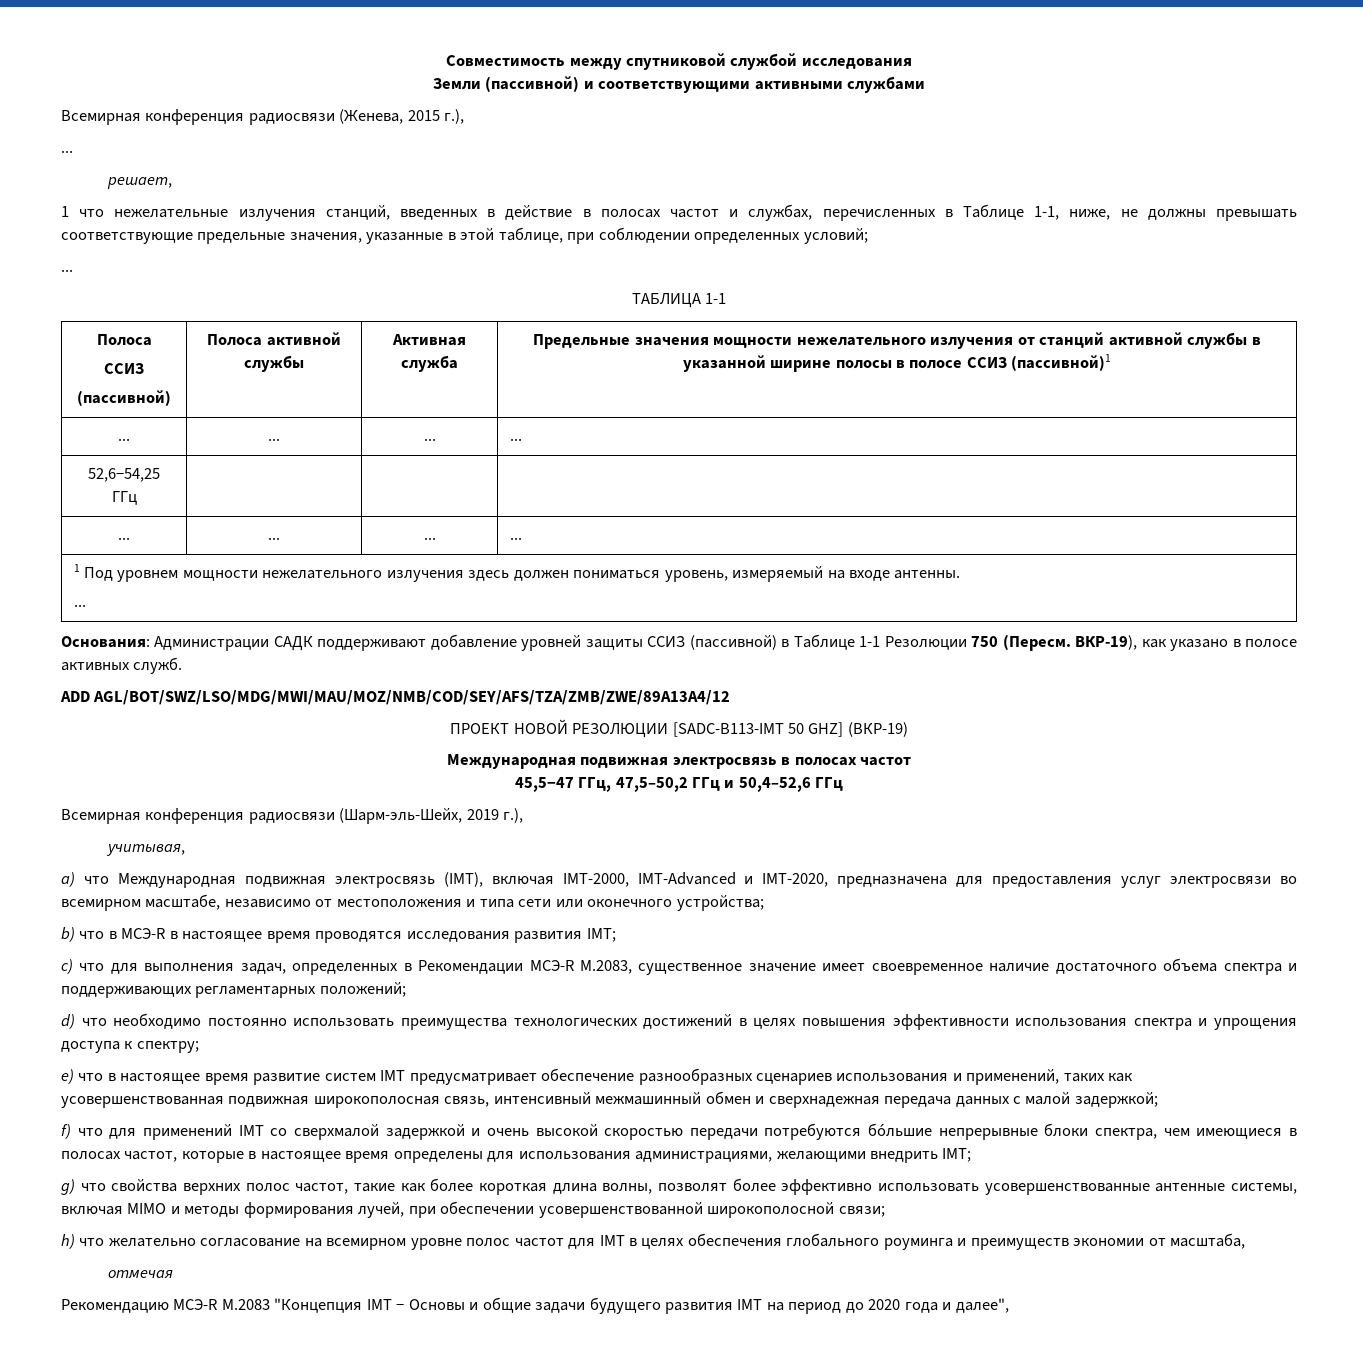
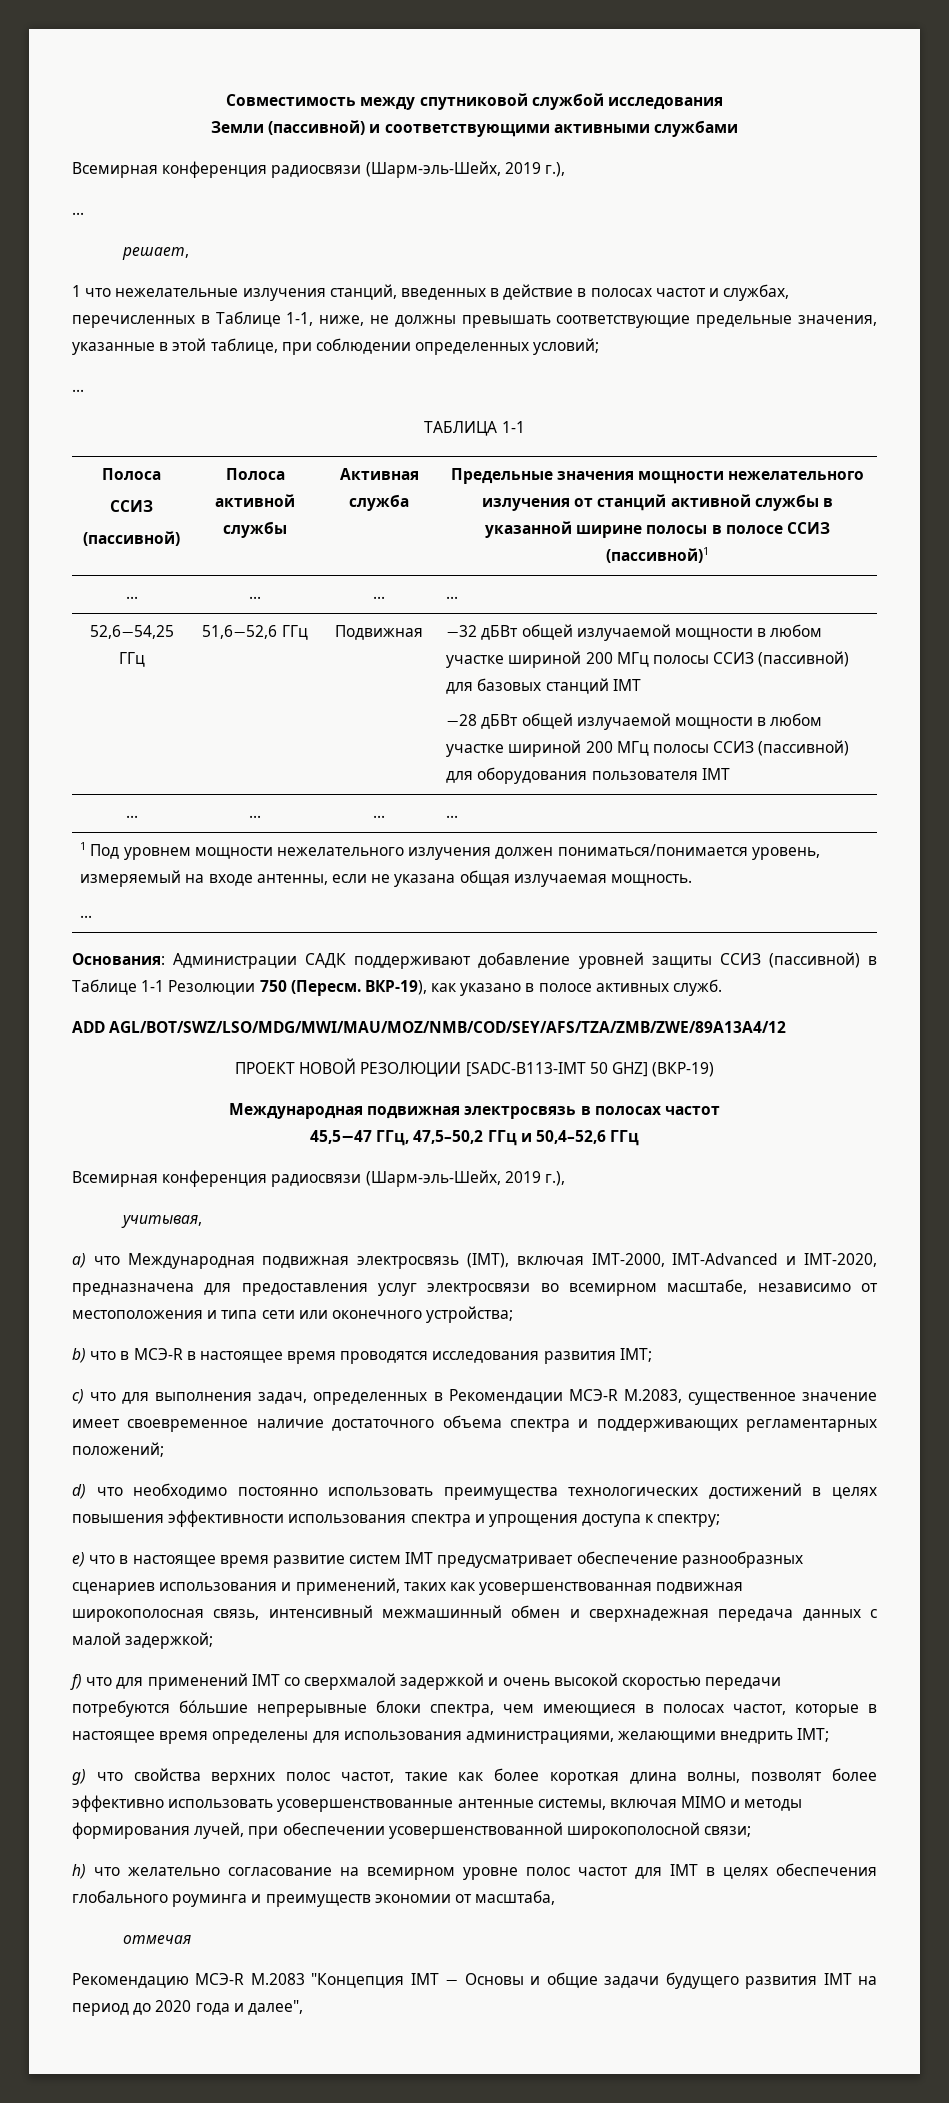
  Земли (пассивной) и соответствующими активными службами
- Всемирная конференция радиосвязи (Женева, 2015 г.),
+ Всемирная конференция радиосвязи (Шарм-эль-Шейх, 2019 г.),
+ 51,6−52,6 ГГц | Подвижная | −32 дБВт общей излучаемой мощности в любом участке шириной 200 МГц полосы ССИЗ (пассивной) для базовых станций IMT
+ −28 дБВт общей излучаемой мощности в любом участке шириной 200 МГц полосы ССИЗ (пассивной) для оборудования пользователя IMT
- 1 Под уровнем мощности нежелательного излучения здесь должен пониматься уровень, измеряемый на входе антенны.
+ 1 Под уровнем мощности нежелательного излучения должен пониматься/понимается уровень, измеряемый на входе антенны, если не указана общая излучаемая мощность.

